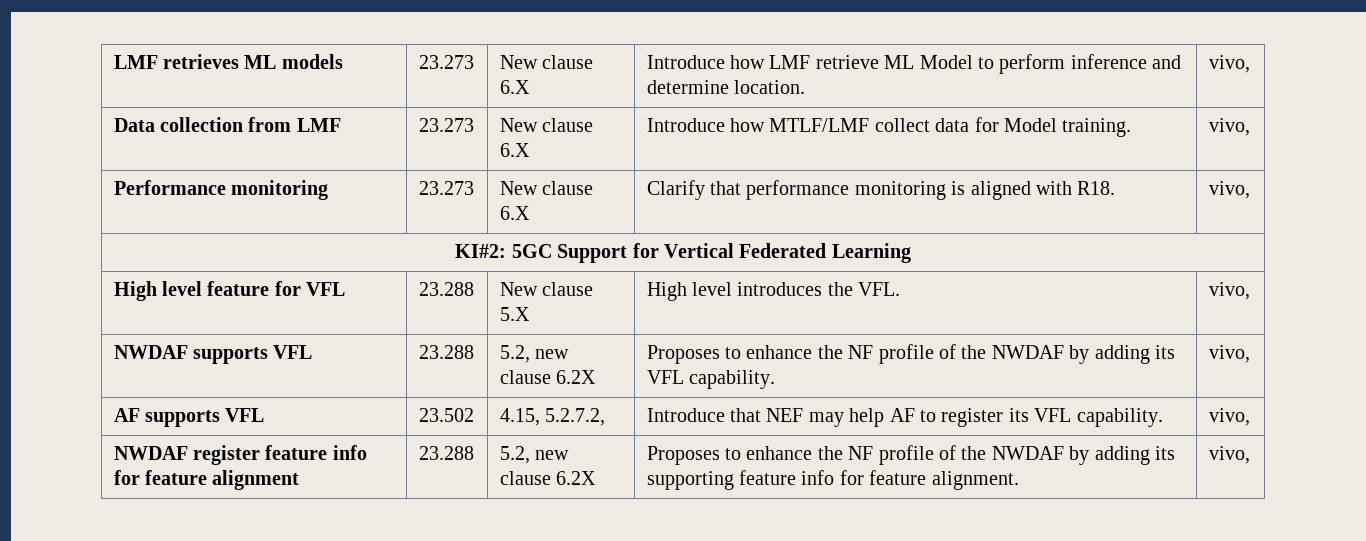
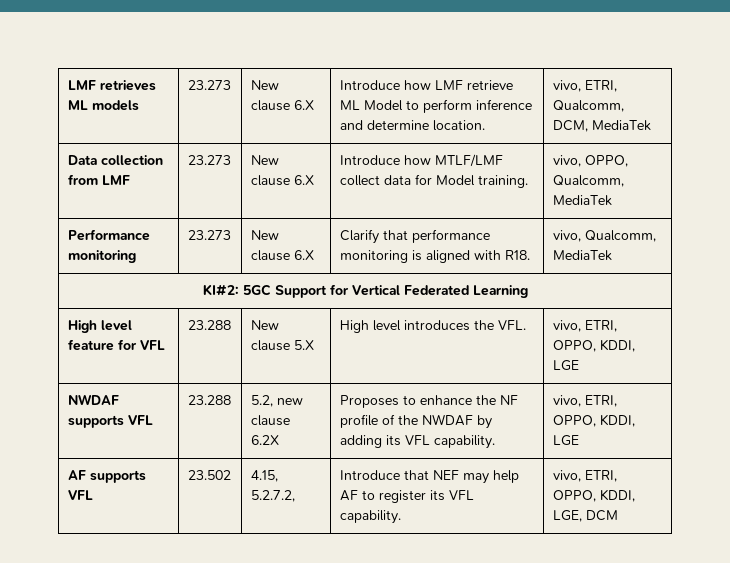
- LMF retrieves ML models | 23.273 | New clause 6.X | Introduce how LMF retrieve ML Model to perform inference and determine location. | vivo,
+ LMF retrieves ML models | 23.273 | New clause 6.X | Introduce how LMF retrieve ML Model to perform inference and determine location. | vivo, ETRI, Qualcomm, DCM, MediaTek
- Data collection from LMF | 23.273 | New clause 6.X | Introduce how MTLF/LMF collect data for Model training. | vivo,
+ Data collection from LMF | 23.273 | New clause 6.X | Introduce how MTLF/LMF collect data for Model training. | vivo, OPPO, Qualcomm, MediaTek
- Performance monitoring | 23.273 | New clause 6.X | Clarify that performance monitoring is aligned with R18. | vivo,
+ Performance monitoring | 23.273 | New clause 6.X | Clarify that performance monitoring is aligned with R18. | vivo, Qualcomm, MediaTek
- High level feature for VFL | 23.288 | New clause 5.X | High level introduces the VFL. | vivo,
+ High level feature for VFL | 23.288 | New clause 5.X | High level introduces the VFL. | vivo, ETRI, OPPO, KDDI, LGE
- NWDAF supports VFL | 23.288 | 5.2, new clause 6.2X | Proposes to enhance the NF profile of the NWDAF by adding its VFL capability. | vivo,
+ NWDAF supports VFL | 23.288 | 5.2, new clause 6.2X | Proposes to enhance the NF profile of the NWDAF by adding its VFL capability. | vivo, ETRI, OPPO, KDDI, LGE
- AF supports VFL | 23.502 | 4.15, 5.2.7.2, | Introduce that NEF may help AF to register its VFL capability. | vivo,
- NWDAF register feature info for feature alignment | 23.288 | 5.2, new clause 6.2X | Proposes to enhance the NF profile of the NWDAF by adding its supporting feature info for feature alignment. | vivo,
+ AF supports VFL | 23.502 | 4.15, 5.2.7.2, | Introduce that NEF may help AF to register its VFL capability. | vivo, ETRI, OPPO, KDDI, LGE, DCM

